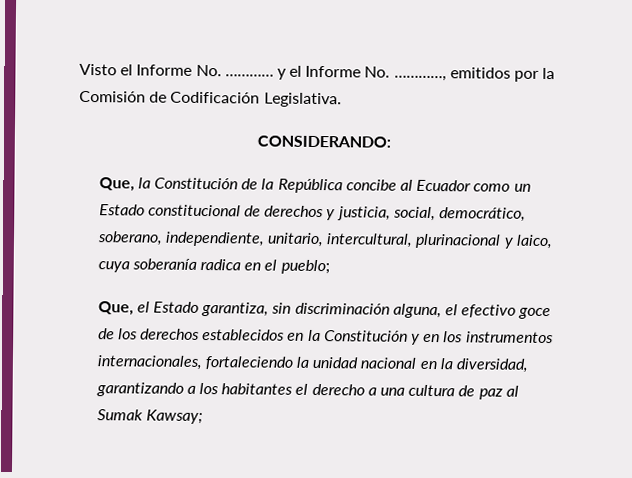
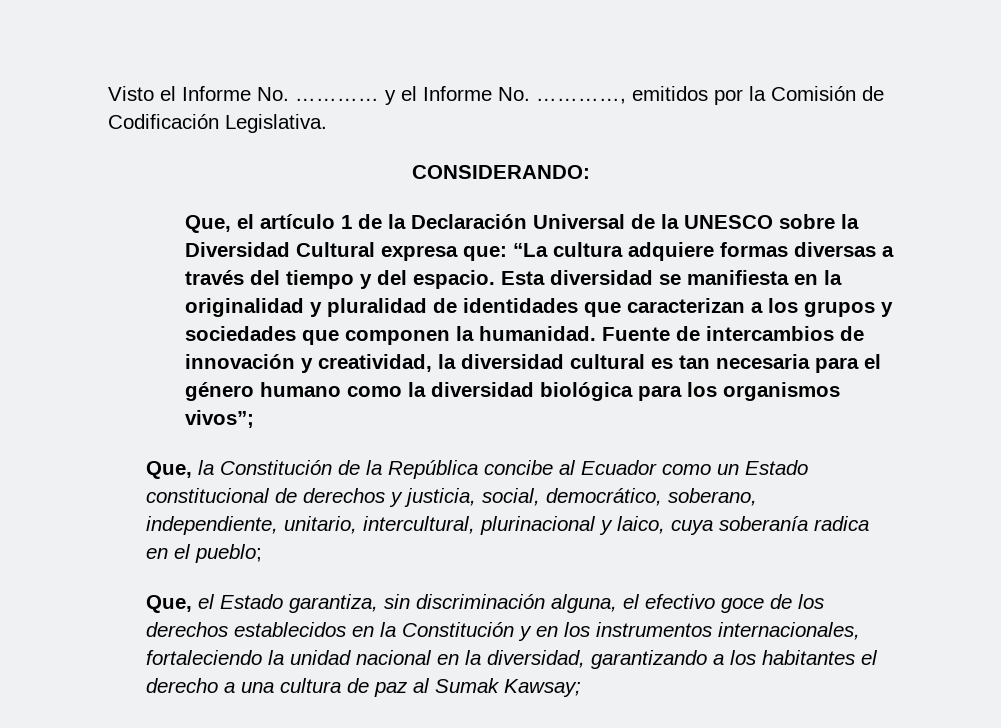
+ Que, el artículo 1 de la Declaración Universal de la UNESCO sobre la Diversidad Cultural expresa que: “La cultura adquiere formas diversas a través del tiempo y del espacio. Esta diversidad se manifiesta en la originalidad y pluralidad de identidades que caracterizan a los grupos y sociedades que componen la humanidad. Fuente de intercambios de innovación y creatividad, la diversidad cultural es tan necesaria para el género humano como la diversidad biológica para los organismos vivos”;

